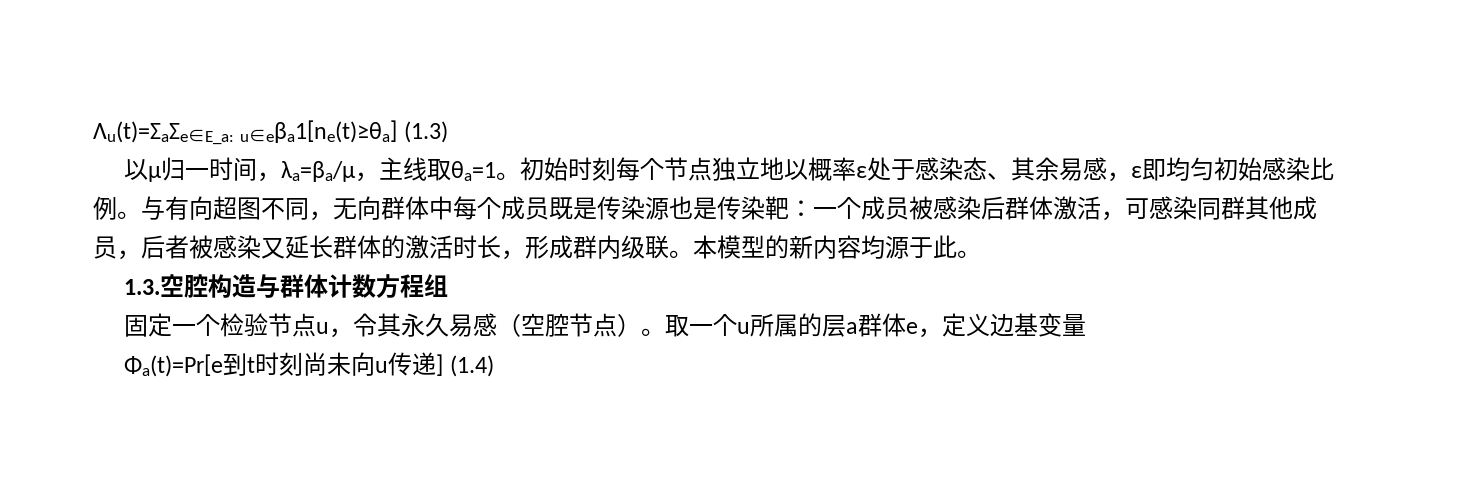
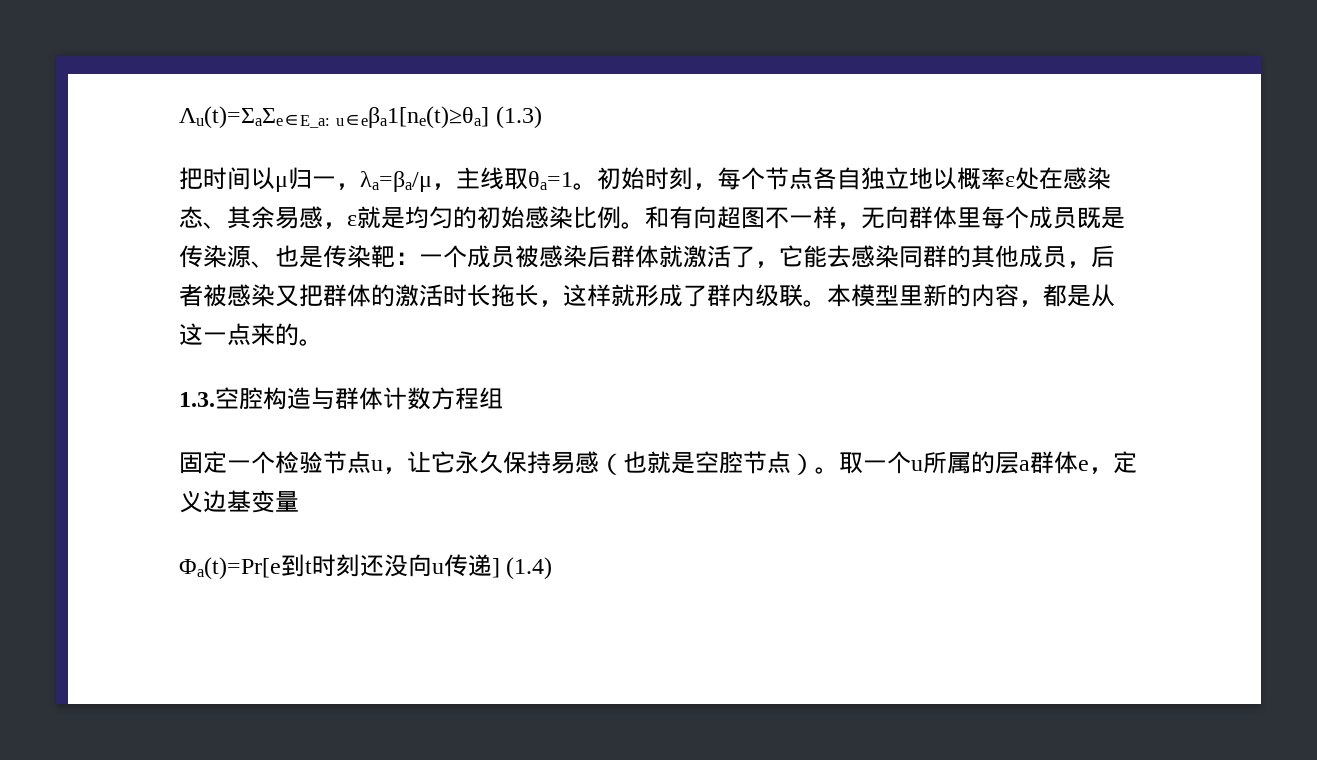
- 以μ归一时间，λa=βa/μ，主线取θa=1。
+ 把时间以μ归一，λa=βa/μ，主线取θa=1。
- 初始时刻每个节点独立地以概率ε处于感染态、其余易感，ε即均匀初始感染比例。
+ 初始时刻，每个节点各自独立地以概率ε处在感染态、其余易感，ε就是均匀的初始感染比例。
- 与有向超图不同，无向群体中每个成员既是传染源也是传染靶：一个成员被感染后群体激活，可感染同群其他成员，后者被感染又延长群体的激活时长，形成群内级联。本模型的新内容均源于此。
+ 和有向超图不一样，无向群体里每个成员既是传染源、也是传染靶：一个成员被感染后群体就激活了，它能去感染同群的其他成员，后者被感染又把群体的激活时长拖长，这样就形成了群内级联。本模型里新的内容，都是从这一点来的。
- 固定一个检验节点u，令其永久易感（空腔节点）。
+ 固定一个检验节点u，让它永久保持易感（也就是空腔节点）。
- Φa(t)=Pr[e到t时刻尚未向u传递] (1.4)
+ Φa(t)=Pr[e到t时刻还没向u传递] (1.4)

